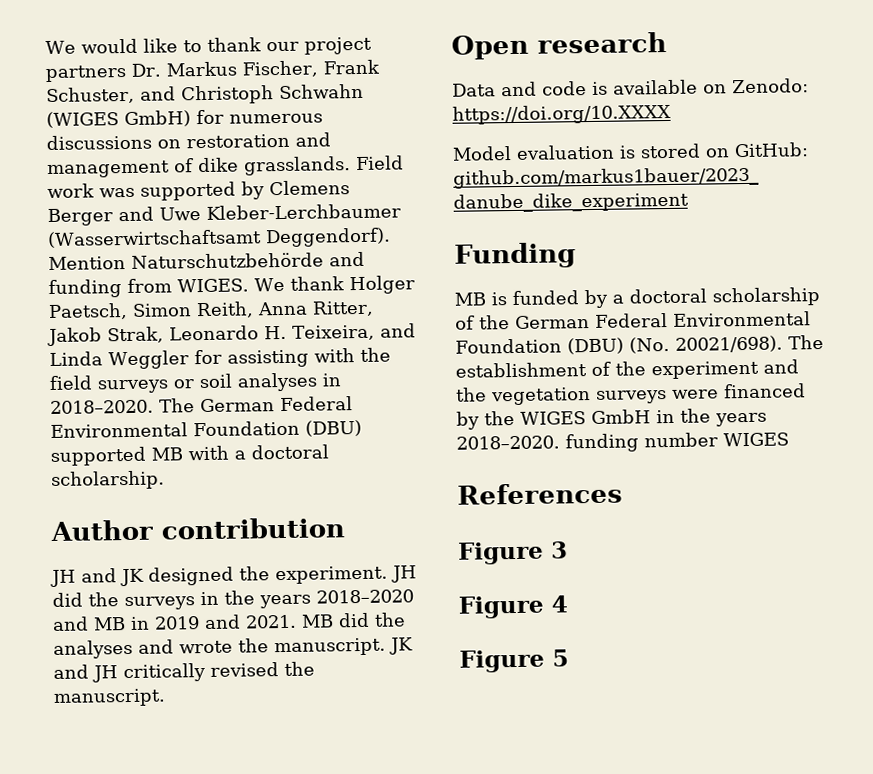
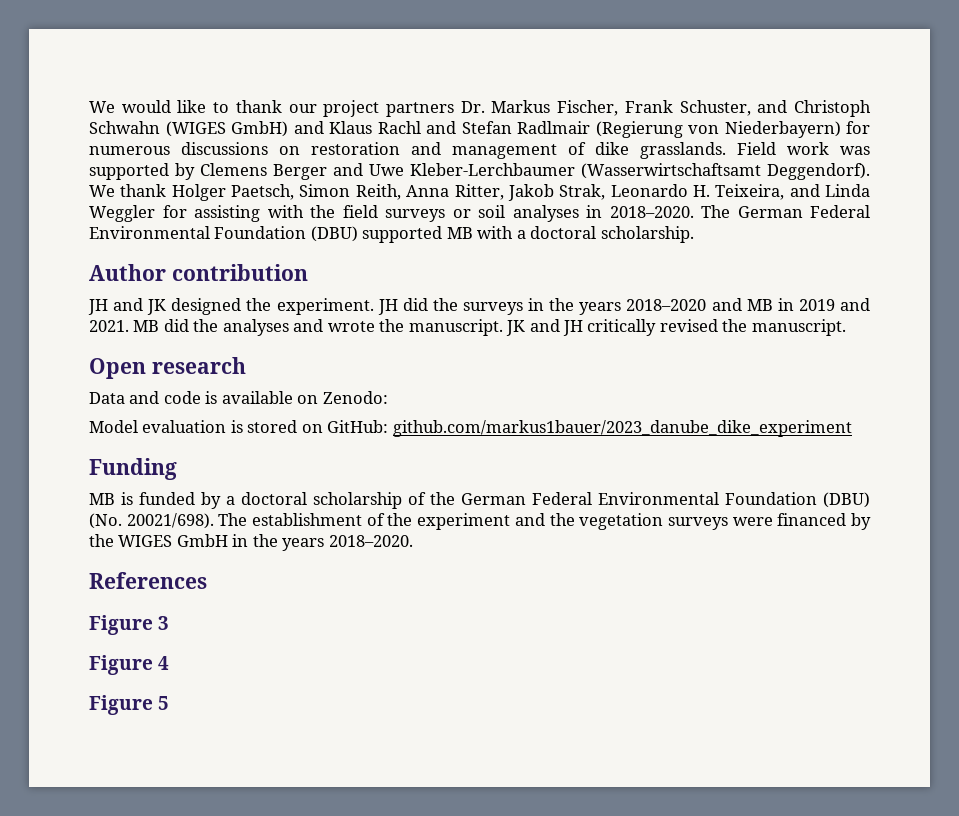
- We would like to thank our project partners Dr. Markus Fischer, Frank Schuster, and Christoph Schwahn (WIGES GmbH) for numerous discussions on restoration and management of dike grasslands.
+ We would like to thank our project partners Dr. Markus Fischer, Frank Schuster, and Christoph Schwahn (WIGES GmbH) and Klaus Rachl and Stefan Radlmair (Regierung von Niederbayern) for numerous discussions on restoration and management of dike grasslands.
- Mention Naturschutzbehörde and funding from WIGES.
- Data and code is available on Zenodo: https://doi.org/10.XXXX
+ Data and code is available on Zenodo:
- The establishment of the experiment and the vegetation surveys were financed by the WIGES GmbH in the years 2018–2020. funding number WIGES
+ The establishment of the experiment and the vegetation surveys were financed by the WIGES GmbH in the years 2018–2020.

